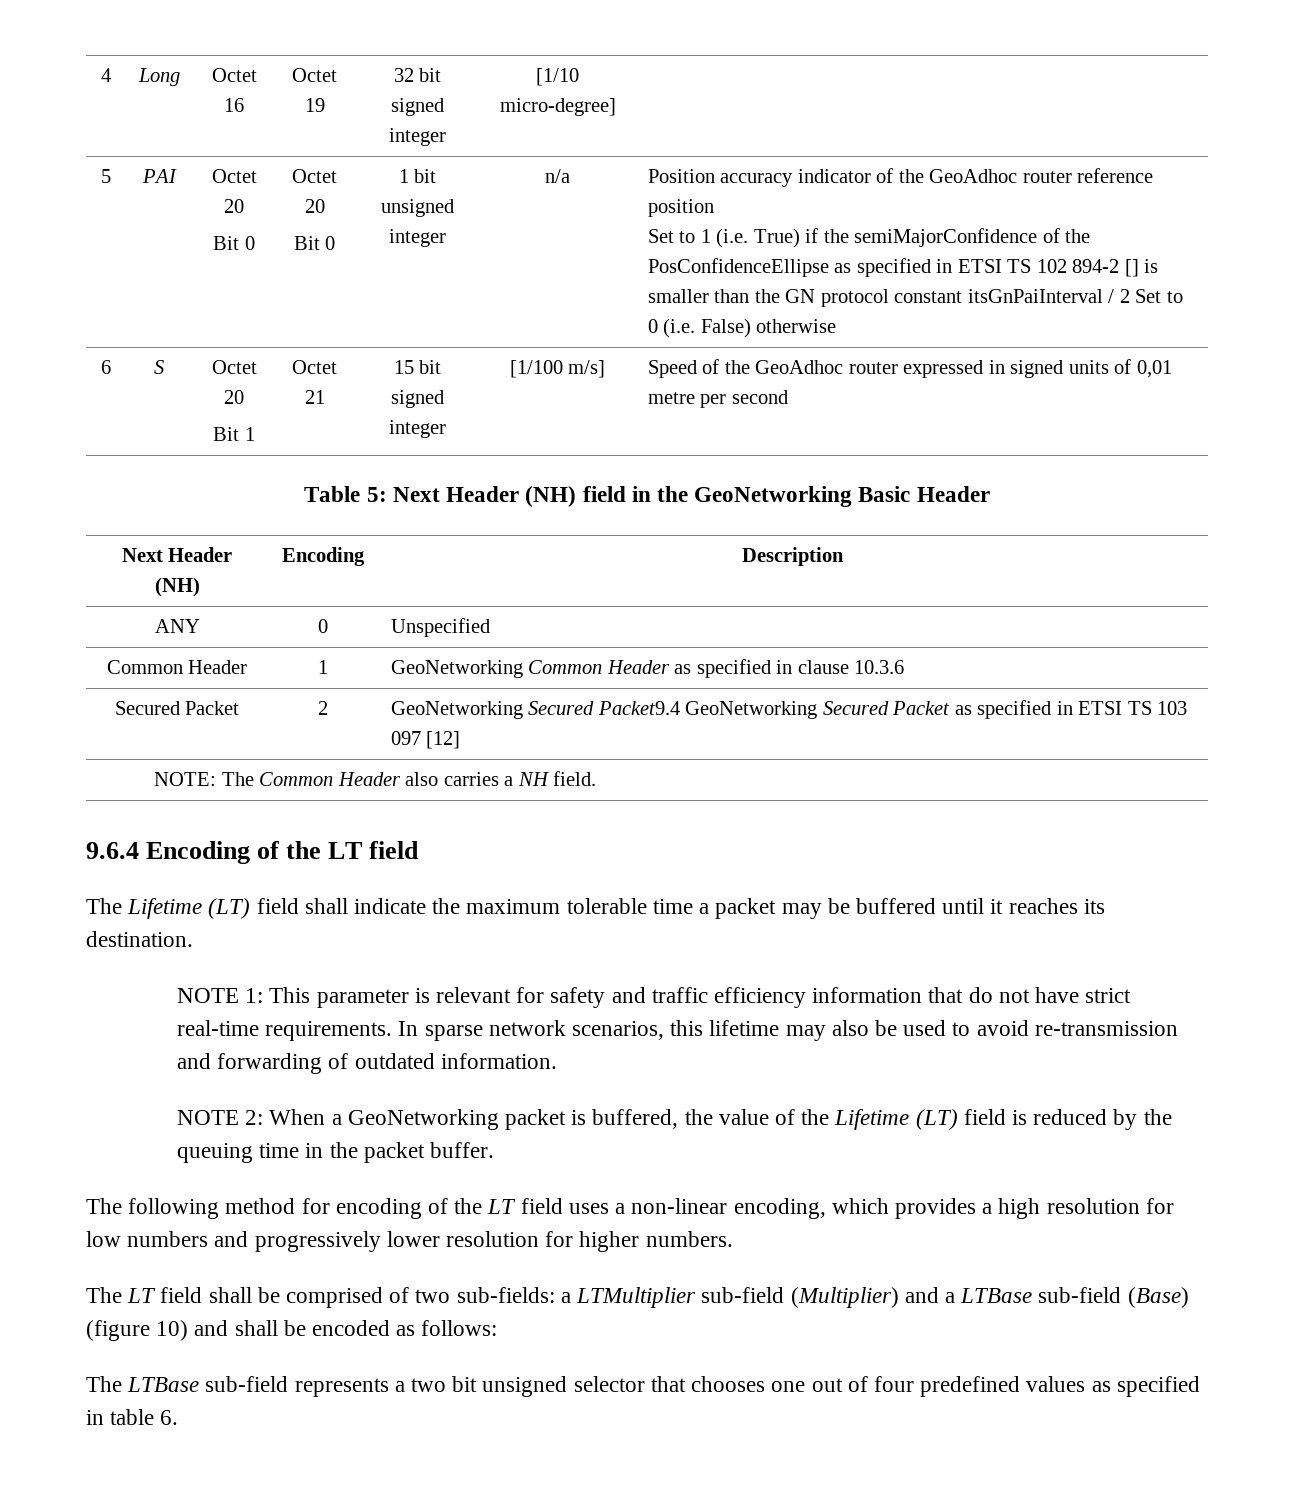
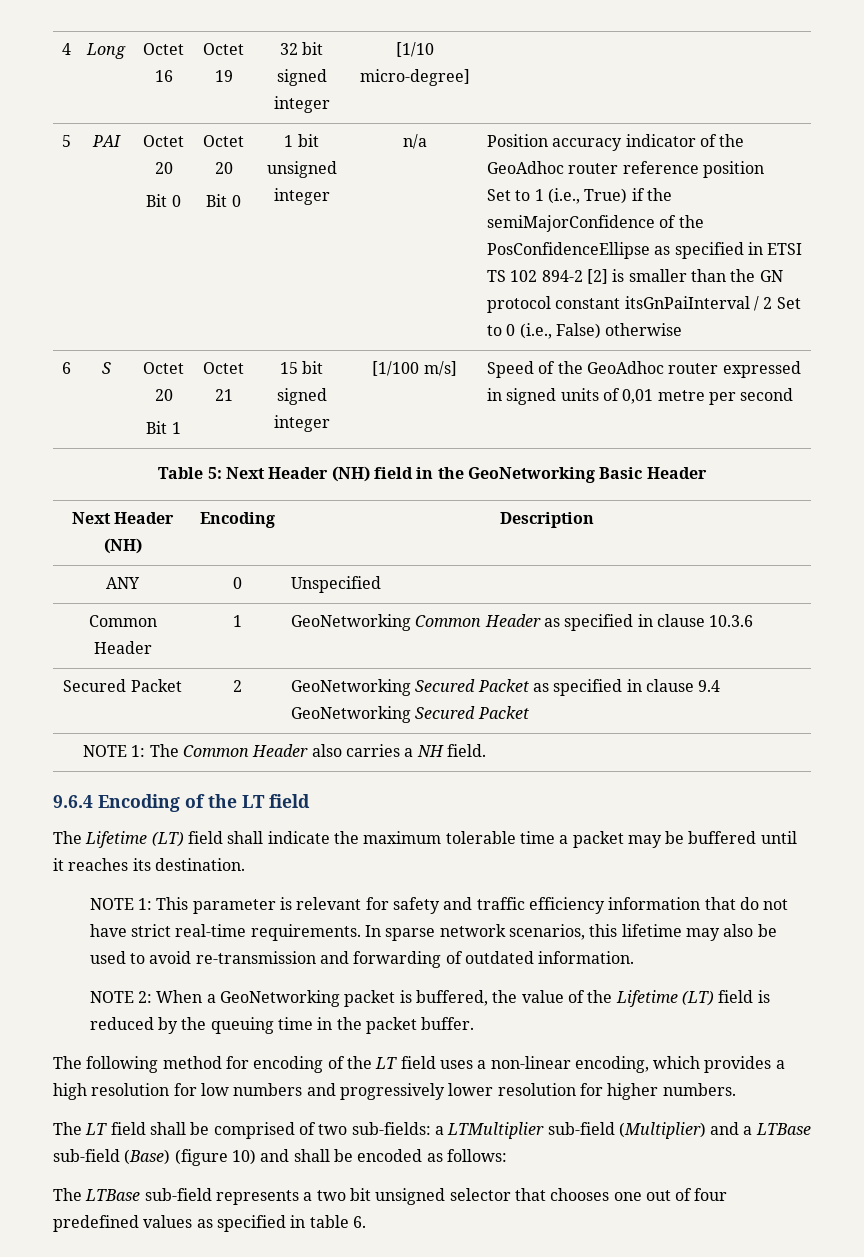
- Set to 1 (i.e. True) if the semiMajorConfidence of the PosConfidenceEllipse as specified in ETSI TS 102 894-2 [] is smaller than the GN protocol constant itsGnPaiInterval / 2 Set to 0 (i.e. False) otherwise
+ Set to 1 (i.e., True) if the semiMajorConfidence of the PosConfidenceEllipse as specified in ETSI TS 102 894-2 [2] is smaller than the GN protocol constant itsGnPaiInterval / 2 Set to 0 (i.e., False) otherwise
- Secured Packet | 2 | GeoNetworking Secured Packet9.4 GeoNetworking Secured Packet as specified in ETSI TS 103 097 [12]
- NOTE: The Common Header also carries a NH field.
+ Secured Packet | 2 | GeoNetworking Secured Packet as specified in clause 9.4 GeoNetworking Secured Packet
+ NOTE 1: The Common Header also carries a NH field.

